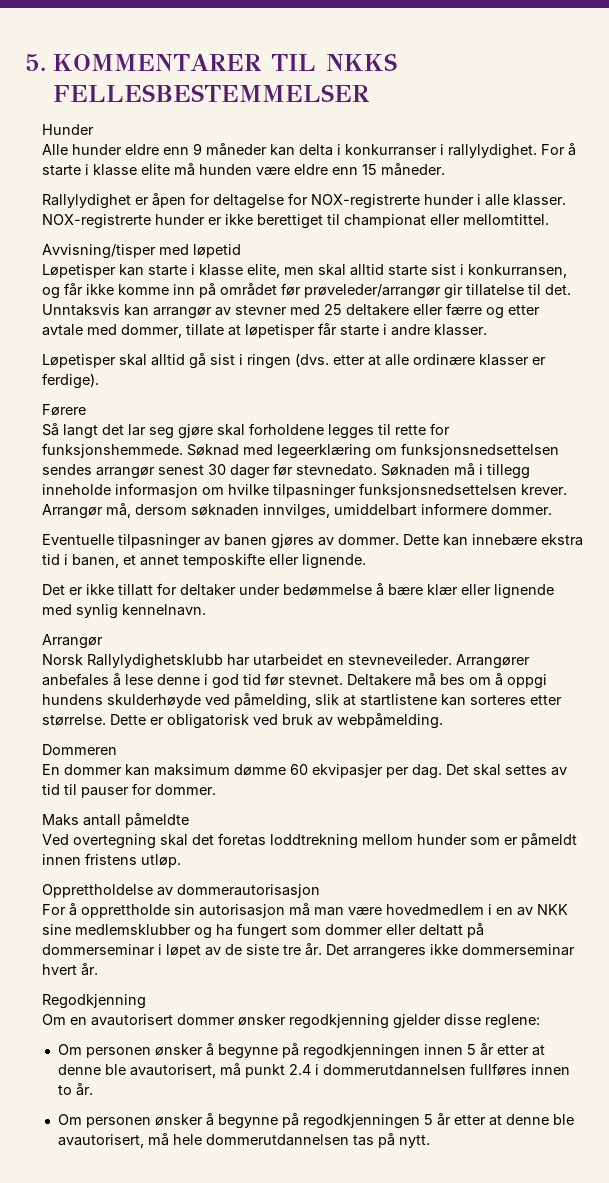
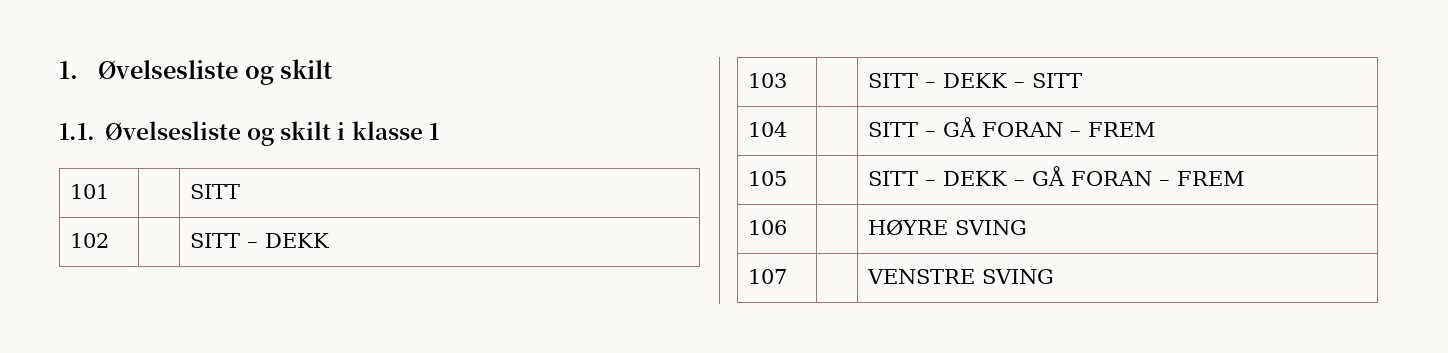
- 5. KOMMENTARER TIL NKKS FELLESBESTEMMELSER
- Hunder
- Alle hunder eldre enn 9 måneder kan delta i konkurranser i rallylydighet. For å starte i klasse elite må hunden være eldre enn 15 måneder.
- Rallylydighet er åpen for deltagelse for NOX-registrerte hunder i alle klasser. NOX-registrerte hunder er ikke berettiget til championat eller mellomtittel.
- Avvisning/tisper med løpetid
- Løpetisper kan starte i klasse elite, men skal alltid starte sist i konkurransen, og får ikke komme inn på området før prøveleder/arrangør gir tillatelse til det. Unntaksvis kan arrangør av stevner med 25 deltakere eller færre og etter avtale med dommer, tillate at løpetisper får starte i andre klasser.
- Løpetisper skal alltid gå sist i ringen (dvs. etter at alle ordinære klasser er ferdige).
- Førere
- Så langt det lar seg gjøre skal forholdene legges til rette for funksjonshemmede. Søknad med legeerklæring om funksjonsnedsettelsen sendes arrangør senest 30 dager før stevnedato. Søknaden må i tillegg inneholde informasjon om hvilke tilpasninger funksjonsnedsettelsen krever. Arrangør må, dersom søknaden innvilges, umiddelbart informere dommer.
- Eventuelle tilpasninger av banen gjøres av dommer. Dette kan innebære ekstra tid i banen, et annet temposkifte eller lignende.
- Det er ikke tillatt for deltaker under bedømmelse å bære klær eller lignende med synlig kennelnavn.
- Arrangør
- Norsk Rallylydighetsklubb har utarbeidet en stevneveileder. Arrangører anbefales å lese denne i god tid før stevnet. Deltakere må bes om å oppgi hundens skulderhøyde ved påmelding, slik at startlistene kan sorteres etter størrelse. Dette er obligatorisk ved bruk av webpåmelding.
- Dommeren
- En dommer kan maksimum dømme 60 ekvipasjer per dag. Det skal settes av tid til pauser for dommer.
- Maks antall påmeldte
- Ved overtegning skal det foretas loddtrekning mellom hunder som er påmeldt innen fristens utløp.
- Opprettholdelse av dommerautorisasjon
- For å opprettholde sin autorisasjon må man være hovedmedlem i en av NKK sine medlemsklubber og ha fungert som dommer eller deltatt på dommerseminar i løpet av de siste tre år. Det arrangeres ikke dommerseminar hvert år.
- Regodkjenning
- Om en avautorisert dommer ønsker regodkjenning gjelder disse reglene:
- Om personen ønsker å begynne på regodkjenningen innen 5 år etter at denne ble avautorisert, må punkt 2.4 i dommerutdannelsen fullføres innen to år.
- Om personen ønsker å begynne på regodkjenningen 5 år etter at denne ble avautorisert, må hele dommerutdannelsen tas på nytt.
+ 1. Øvelsesliste og skilt
+ 1.1. Øvelsesliste og skilt i klasse 1
+ 101 | | SITT
+ 102 | | SITT – DEKK
+ 103 | | SITT – DEKK – SITT
+ 104 | | SITT – GÅ FORAN – FREM
+ 105 | | SITT – DEKK – GÅ FORAN – FREM
+ 106 | | HØYRE SVING
+ 107 | | VENSTRE SVING

